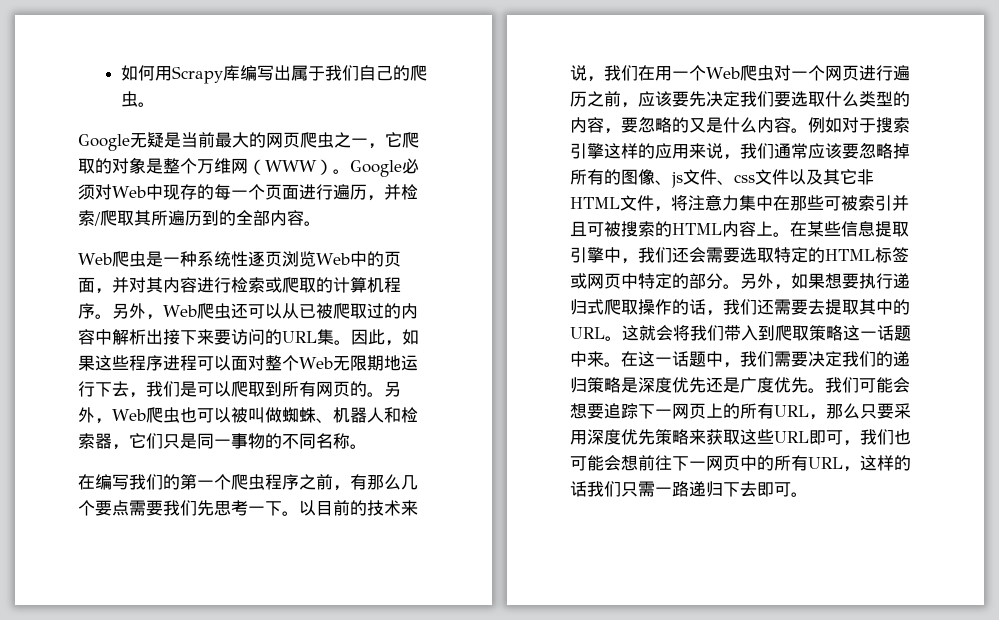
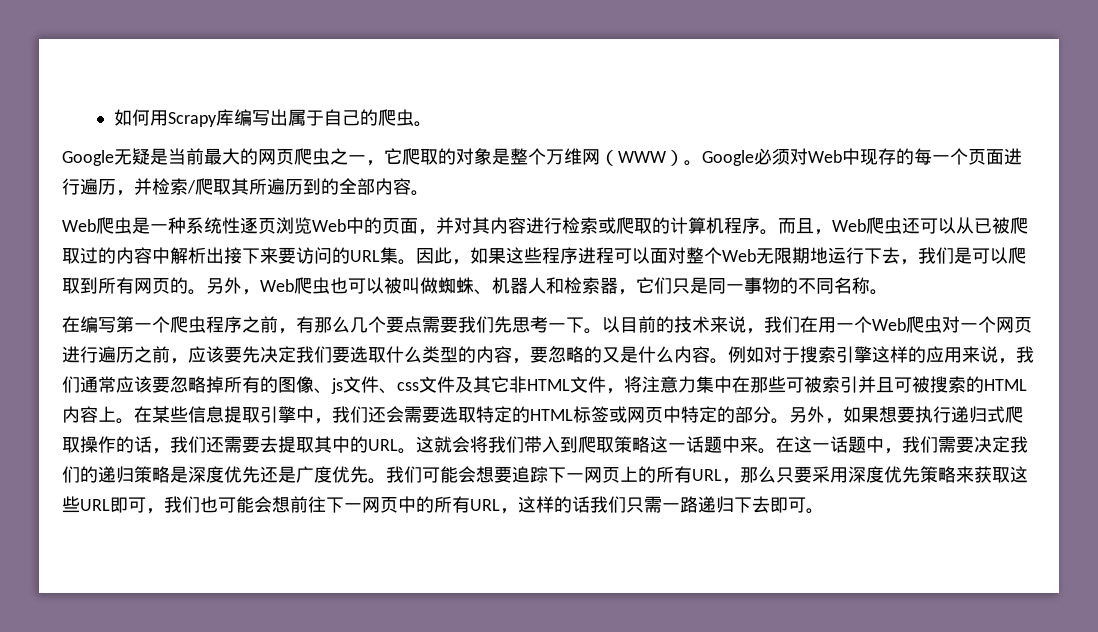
- 如何用Scrapy库编写出属于我们自己的爬虫。
+ 如何用Scrapy库编写出属于自己的爬虫。
- 另外，Web爬虫还可以从已被爬取过的内容中解析出接下来要访问的URL集。
+ 而且，Web爬虫还可以从已被爬取过的内容中解析出接下来要访问的URL集。
- 在编写我们的第一个爬虫程序之前，有那么几个要点需要我们先思考一下。
+ 在编写第一个爬虫程序之前，有那么几个要点需要我们先思考一下。
- 例如对于搜索引擎这样的应用来说，我们通常应该要忽略掉所有的图像、js文件、css文件以及其它非HTML文件，将注意力集中在那些可被索引并且可被搜索的HTML内容上。
+ 例如对于搜索引擎这样的应用来说，我们通常应该要忽略掉所有的图像、js文件、css文件及其它非HTML文件，将注意力集中在那些可被索引并且可被搜索的HTML内容上。

